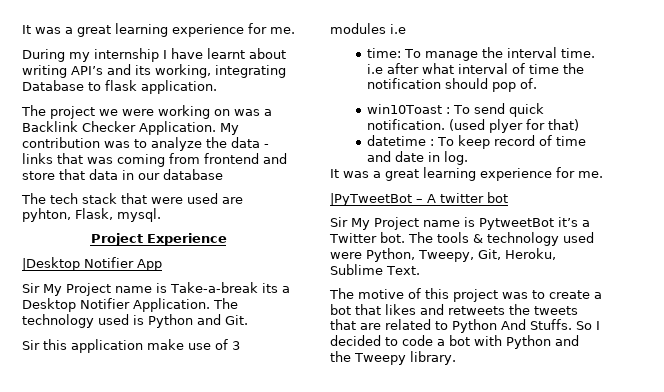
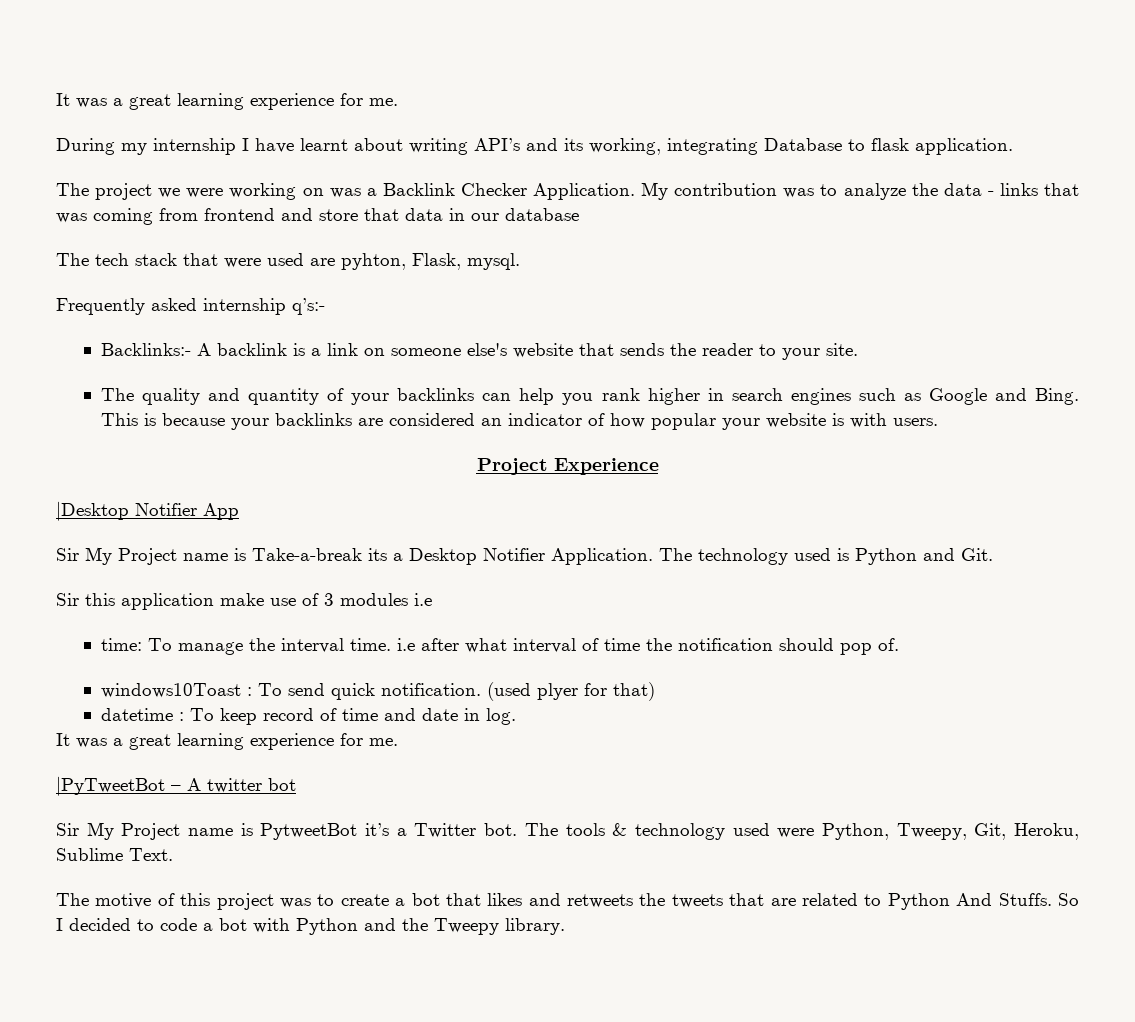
+ Frequently asked internship q’s:-
+ Backlinks:- A backlink is a link on someone else's website that sends the reader to your site.
+ The quality and quantity of your backlinks can help you rank higher in search engines such as Google and Bing. This is because your backlinks are considered an indicator of how popular your website is with users.
- win10Toast : To send quick notification.
+ windows10Toast : To send quick notification.

